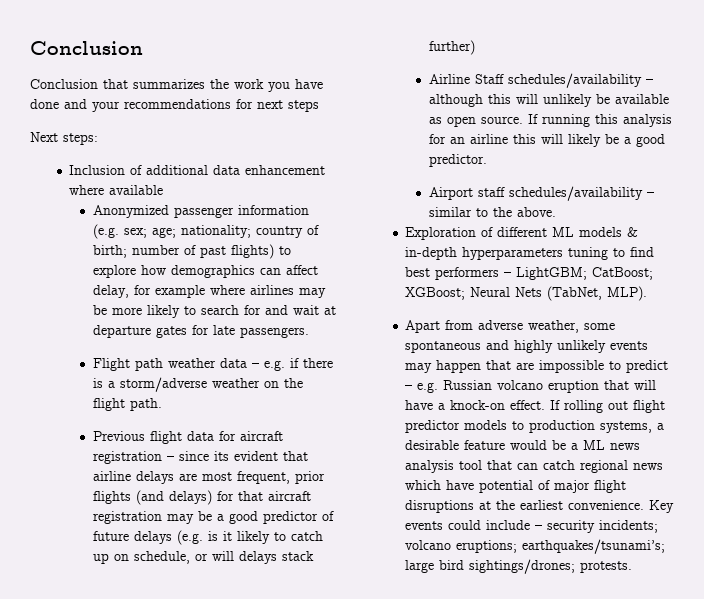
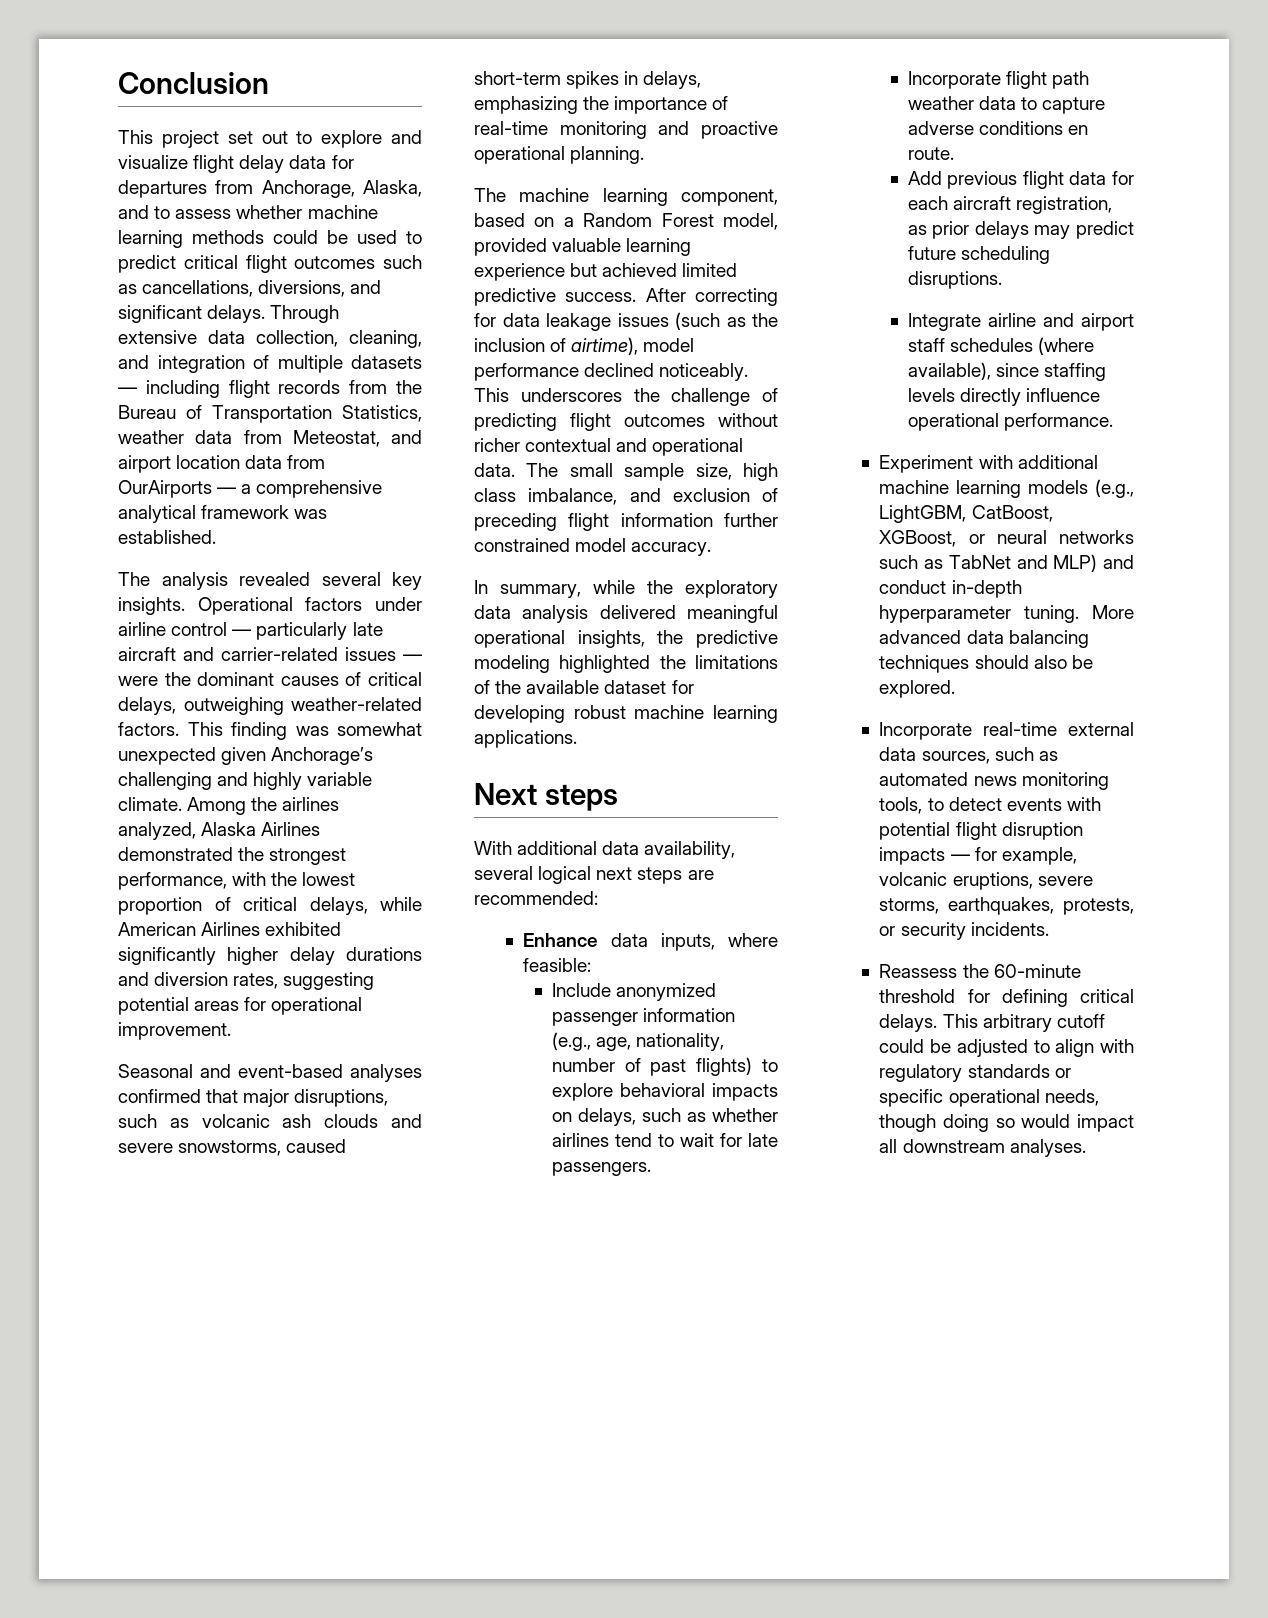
- Conclusion that summarizes the work you have done and your recommendations for next steps
- Next steps:
- Inclusion of additional data enhancement where available
- Anonymized passenger information (e.g. sex; age; nationality; country of birth; number of past flights) to explore how demographics can affect delay, for example where airlines may be more likely to search for and wait at departure gates for late passengers.
+ This project set out to explore and visualize flight delay data for departures from Anchorage, Alaska, and to assess whether machine learning methods could be used to predict critical flight outcomes such as cancellations, diversions, and significant delays. Through extensive data collection, cleaning, and integration of multiple datasets — including flight records from the Bureau of Transportation Statistics, weather data from Meteostat, and airport location data from OurAirports — a comprehensive analytical framework was established.
+ The analysis revealed several key insights. Operational factors under airline control — particularly late aircraft and carrier-related issues — were the dominant causes of critical delays, outweighing weather-related factors. This finding was somewhat unexpected given Anchorage’s challenging and highly variable climate. Among the airlines analyzed, Alaska Airlines demonstrated the strongest performance, with the lowest proportion of critical delays, while American Airlines exhibited significantly higher delay durations and diversion rates, suggesting potential areas for operational improvement.
+ Seasonal and event-based analyses confirmed that major disruptions, such as volcanic ash clouds and severe snowstorms, caused short-term spikes in delays, emphasizing the importance of real-time monitoring and proactive operational planning.
+ The machine learning component, based on a Random Forest model, provided valuable learning experience but achieved limited predictive success. After correcting for data leakage issues (such as the inclusion of airtime), model performance declined noticeably. This underscores the challenge of predicting flight outcomes without richer contextual and operational data. The small sample size, high class imbalance, and exclusion of preceding flight information further constrained model accuracy.
+ In summary, while the exploratory data analysis delivered meaningful operational insights, the predictive modeling highlighted the limitations of the available dataset for developing robust machine learning applications.
+ Next steps
+ With additional data availability, several logical next steps are recommended:
+ Enhance data inputs, where feasible:
+ Include anonymized passenger information (e.g., age, nationality, number of past flights) to explore behavioral impacts on delays, such as whether airlines tend to wait for late passengers.
- Flight path weather data – e.g. if there is a storm/adverse weather on the flight path.
- Previous flight data for aircraft registration – since its evident that airline delays are most frequent, prior flights (and delays) for that aircraft registration may be a good predictor of future delays (e.g. is it likely to catch up on schedule, or will delays stack further)
- Airline Staff schedules/availability – although this will unlikely be available as open source. If running this analysis for an airline this will likely be a good predictor.
- Airport staff schedules/availability – similar to the above.
- Exploration of different ML models & in-depth hyperparameters tuning to find best performers – LightGBM; CatBoost; XGBoost; Neural Nets (TabNet, MLP).
- Apart from adverse weather, some spontaneous and highly unlikely events may happen that are impossible to predict – e.g. Russian volcano eruption that will have a knock-on effect. If rolling out flight predictor models to production systems, a desirable feature would be a ML news analysis tool that can catch regional news which have potential of major flight disruptions at the earliest convenience. Key events could include – security incidents; volcano eruptions; earthquakes/tsunami’s; large bird sightings/drones; protests.
+ Incorporate flight path weather data to capture adverse conditions en route.
+ Add previous flight data for each aircraft registration, as prior delays may predict future scheduling disruptions.
+ Integrate airline and airport staff schedules (where available), since staffing levels directly influence operational performance.
+ Experiment with additional machine learning models (e.g., LightGBM, CatBoost, XGBoost, or neural networks such as TabNet and MLP) and conduct in-depth hyperparameter tuning. More advanced data balancing techniques should also be explored.
+ Incorporate real-time external data sources, such as automated news monitoring tools, to detect events with potential flight disruption impacts — for example, volcanic eruptions, severe storms, earthquakes, protests, or security incidents.
+ Reassess the 60-minute threshold for defining critical delays. This arbitrary cutoff could be adjusted to align with regulatory standards or specific operational needs, though doing so would impact all downstream analyses.

